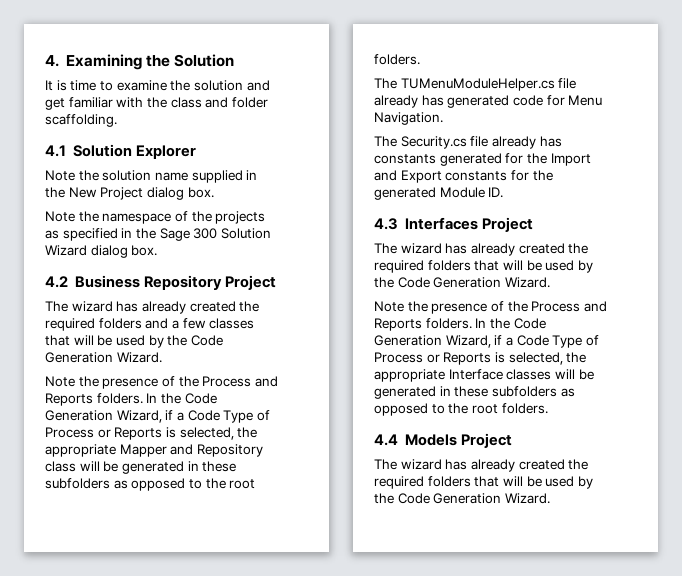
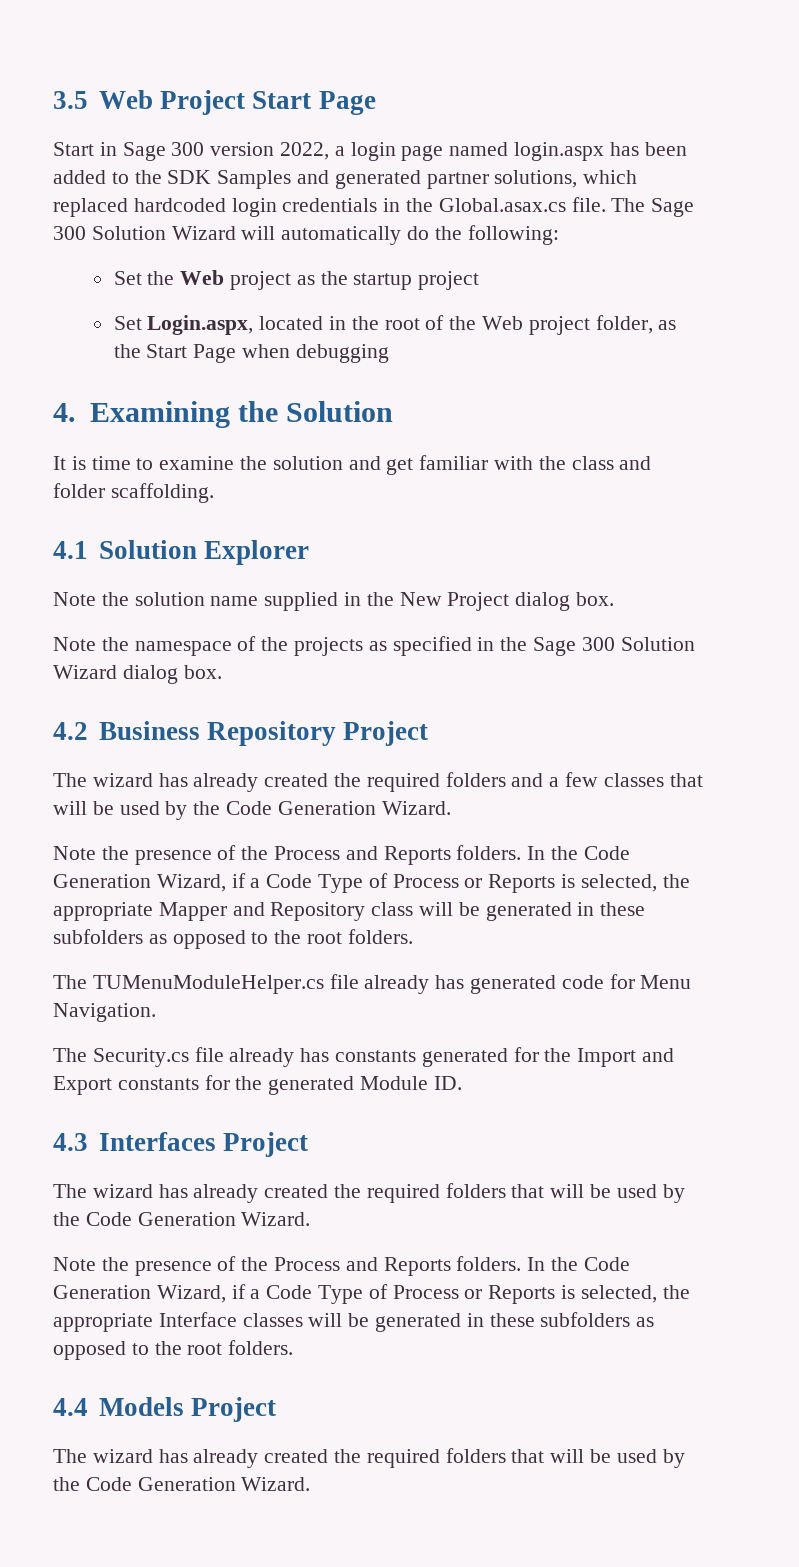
+ 3.5 Web Project Start Page
+ Start in Sage 300 version 2022, a login page named login.aspx has been added to the SDK Samples and generated partner solutions, which replaced hardcoded login credentials in the Global.asax.cs file. The Sage 300 Solution Wizard will automatically do the following:
+ Set the Web project as the startup project
+ Set Login.aspx, located in the root of the Web project folder, as the Start Page when debugging

